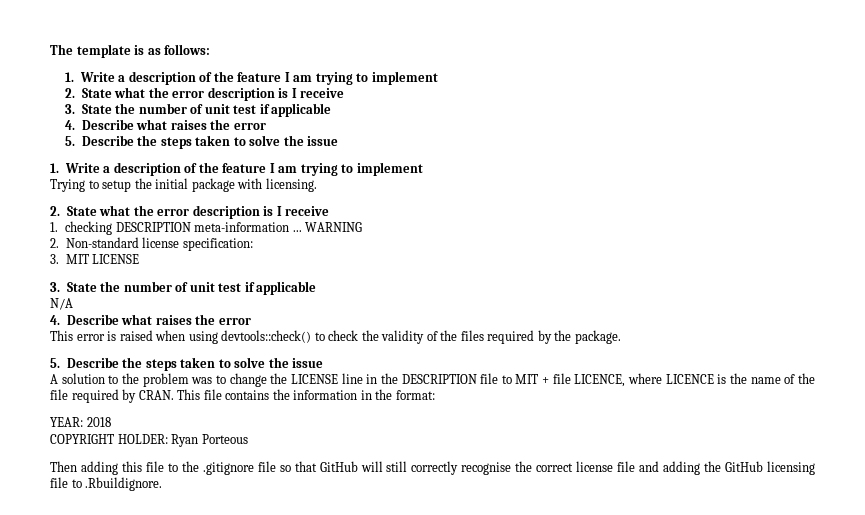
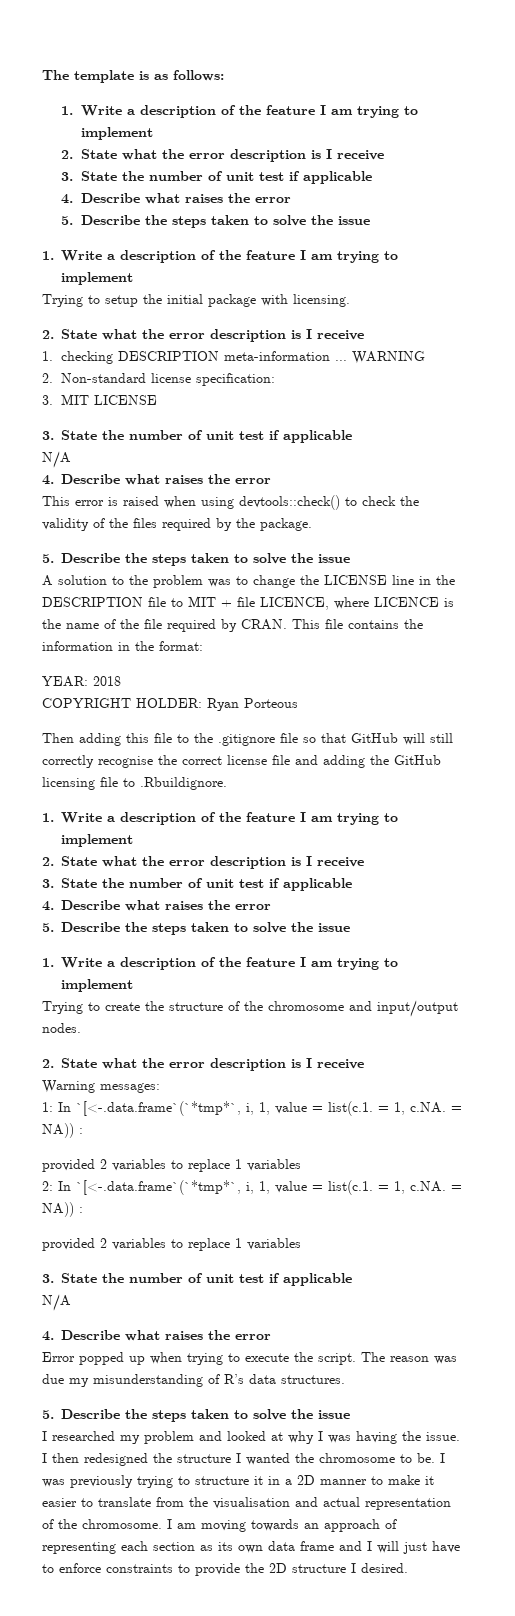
  Then adding this file to the .gitignore file so that GitHub will still correctly recognise the correct license file and adding the GitHub licensing file to .Rbuildignore.
+ 1. Write a description of the feature I am trying to implement
+ 2. State what the error description is I receive
+ 3. State the number of unit test if applicable
+ 4. Describe what raises the error
+ 5. Describe the steps taken to solve the issue
+ 1. Write a description of the feature I am trying to implement
+ Trying to create the structure of the chromosome and input/output nodes.
+ 2. State what the error description is I receive
+ Warning messages:
+ 1: In `[<-.data.frame`(`*tmp*`, i, 1, value = list(c.1. = 1, c.NA. = NA)) :
+ provided 2 variables to replace 1 variables
+ 2: In `[<-.data.frame`(`*tmp*`, i, 1, value = list(c.1. = 1, c.NA. = NA)) :
+ provided 2 variables to replace 1 variables
+ 3. State the number of unit test if applicable
+ N/A
+ 4. Describe what raises the error
+ Error popped up when trying to execute the script. The reason was due my misunderstanding of R’s data structures.
+ 5. Describe the steps taken to solve the issue
+ I researched my problem and looked at why I was having the issue. I then redesigned the structure I wanted the chromosome to be. I was previously trying to structure it in a 2D manner to make it easier to translate from the visualisation and actual representation of the chromosome. I am moving towards an approach of representing each section as its own data frame and I will just have to enforce constraints to provide the 2D structure I desired.

